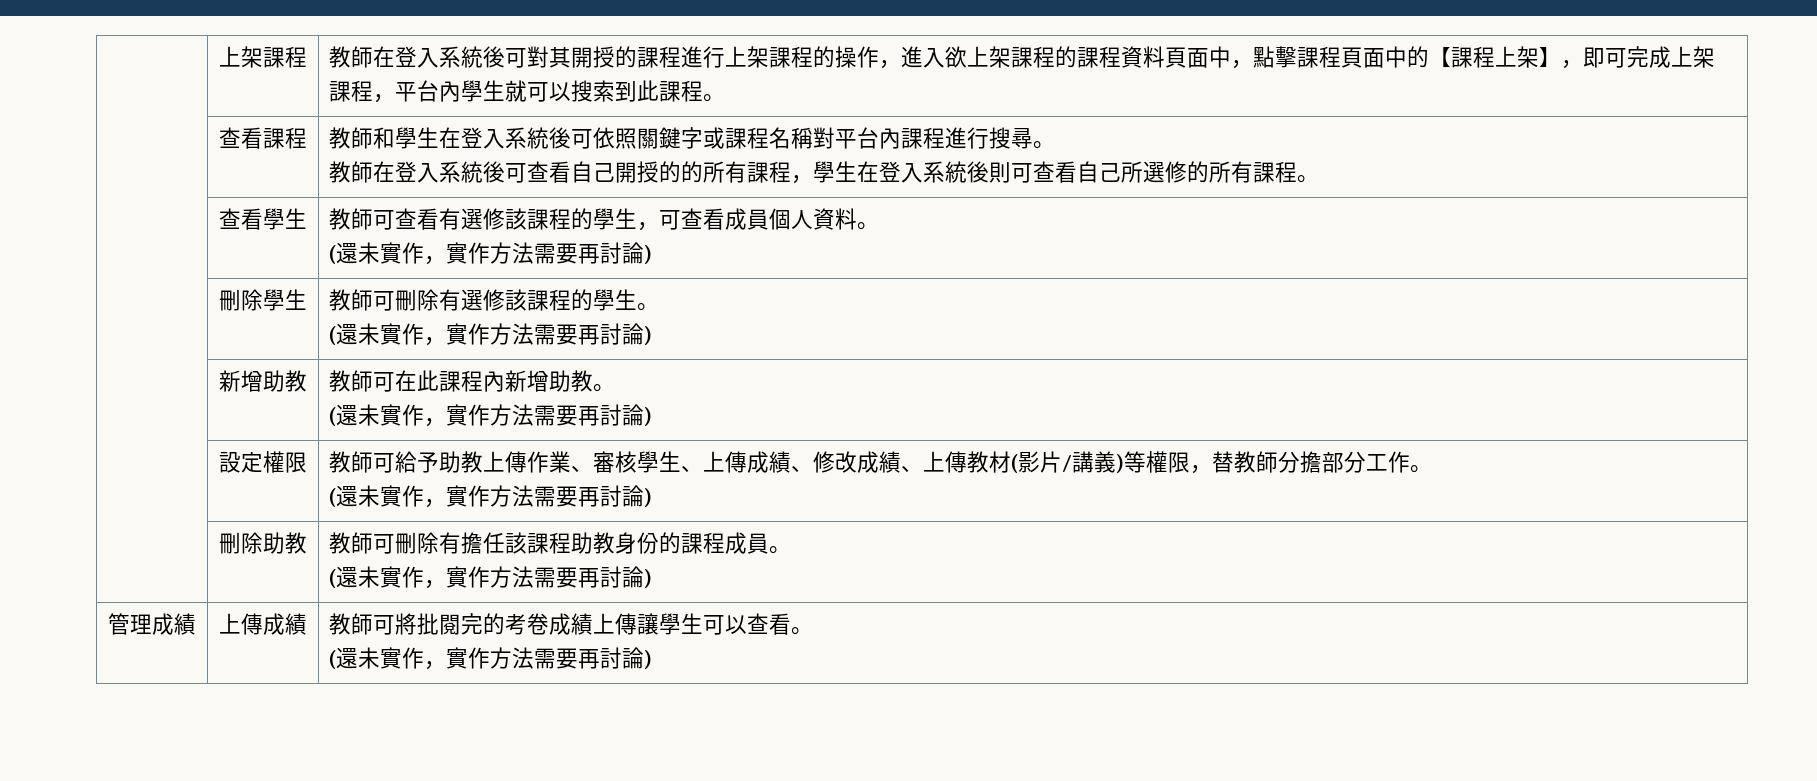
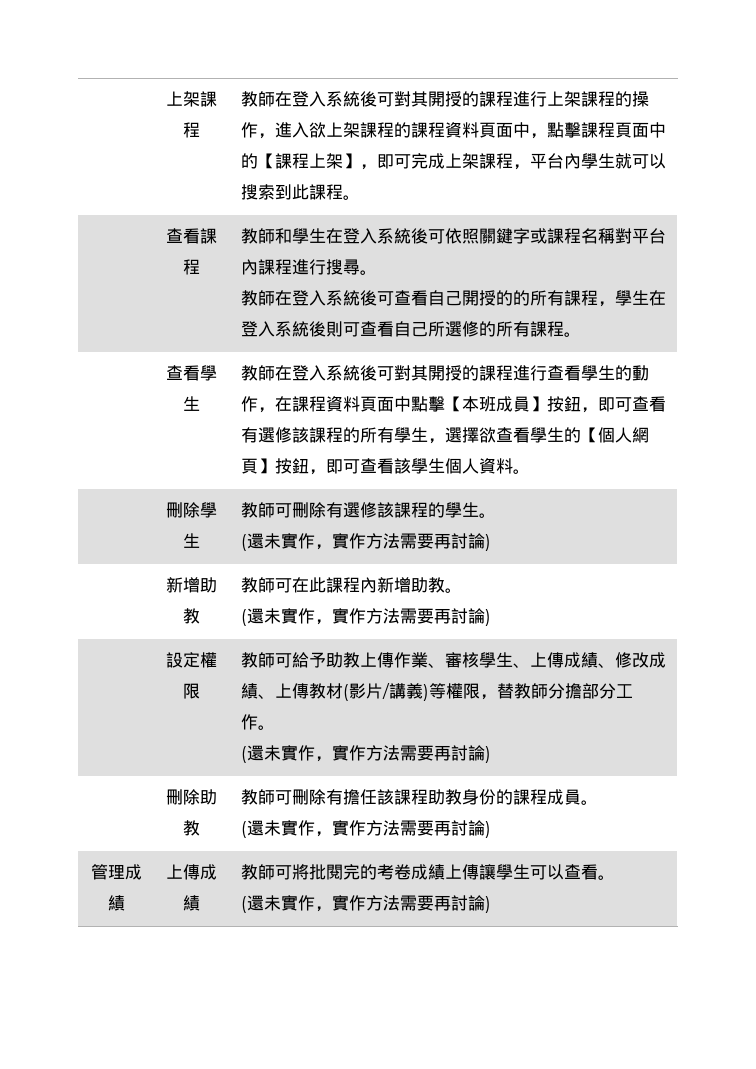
- 教師可查看有選修該課程的學生，可查看成員個人資料。
- (還未實作，實作方法需要再討論)
+ 教師在登入系統後可對其開授的課程進行查看學生的動作，在課程資料頁面中點擊【本班成員】按鈕，即可查看有選修該課程的所有學生，選擇欲查看學生的【個人網頁】按鈕，即可查看該學生個人資料。

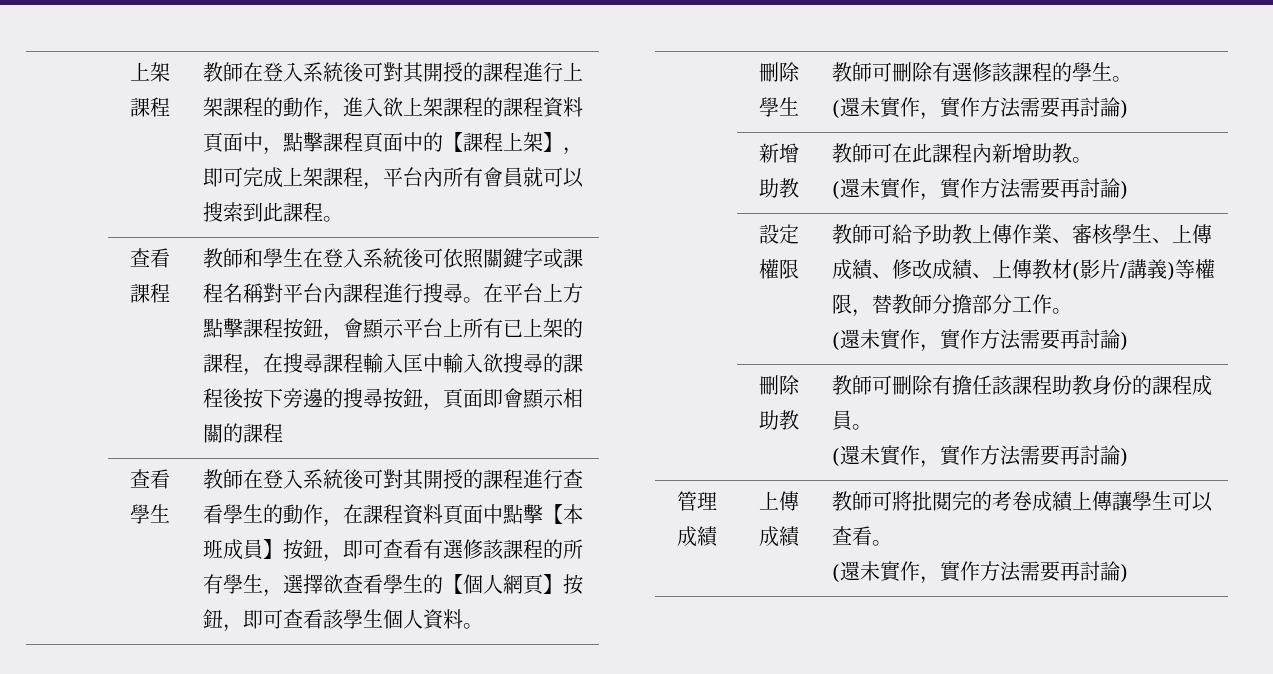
- 教師在登入系統後可對其開授的課程進行上架課程的操作，進入欲上架課程的課程資料頁面中，點擊課程頁面中的【課程上架】，即可完成上架課程，平台內學生就可以搜索到此課程。
+ 教師在登入系統後可對其開授的課程進行上架課程的動作，進入欲上架課程的課程資料頁面中，點擊課程頁面中的【課程上架】，即可完成上架課程，平台內所有會員就可以搜索到此課程。
- 教師和學生在登入系統後可依照關鍵字或課程名稱對平台內課程進行搜尋。
- 教師在登入系統後可查看自己開授的的所有課程，學生在登入系統後則可查看自己所選修的所有課程。
+ 教師和學生在登入系統後可依照關鍵字或課程名稱對平台內課程進行搜尋。在平台上方點擊課程按鈕，會顯示平台上所有已上架的課程，在搜尋課程輸入匡中輸入欲搜尋的課程後按下旁邊的搜尋按鈕，頁面即會顯示相關的課程

